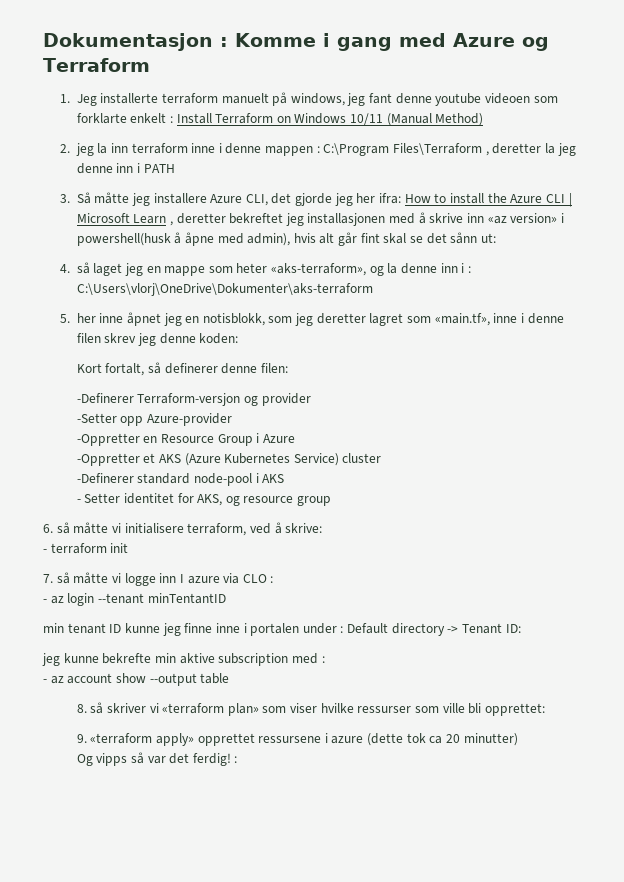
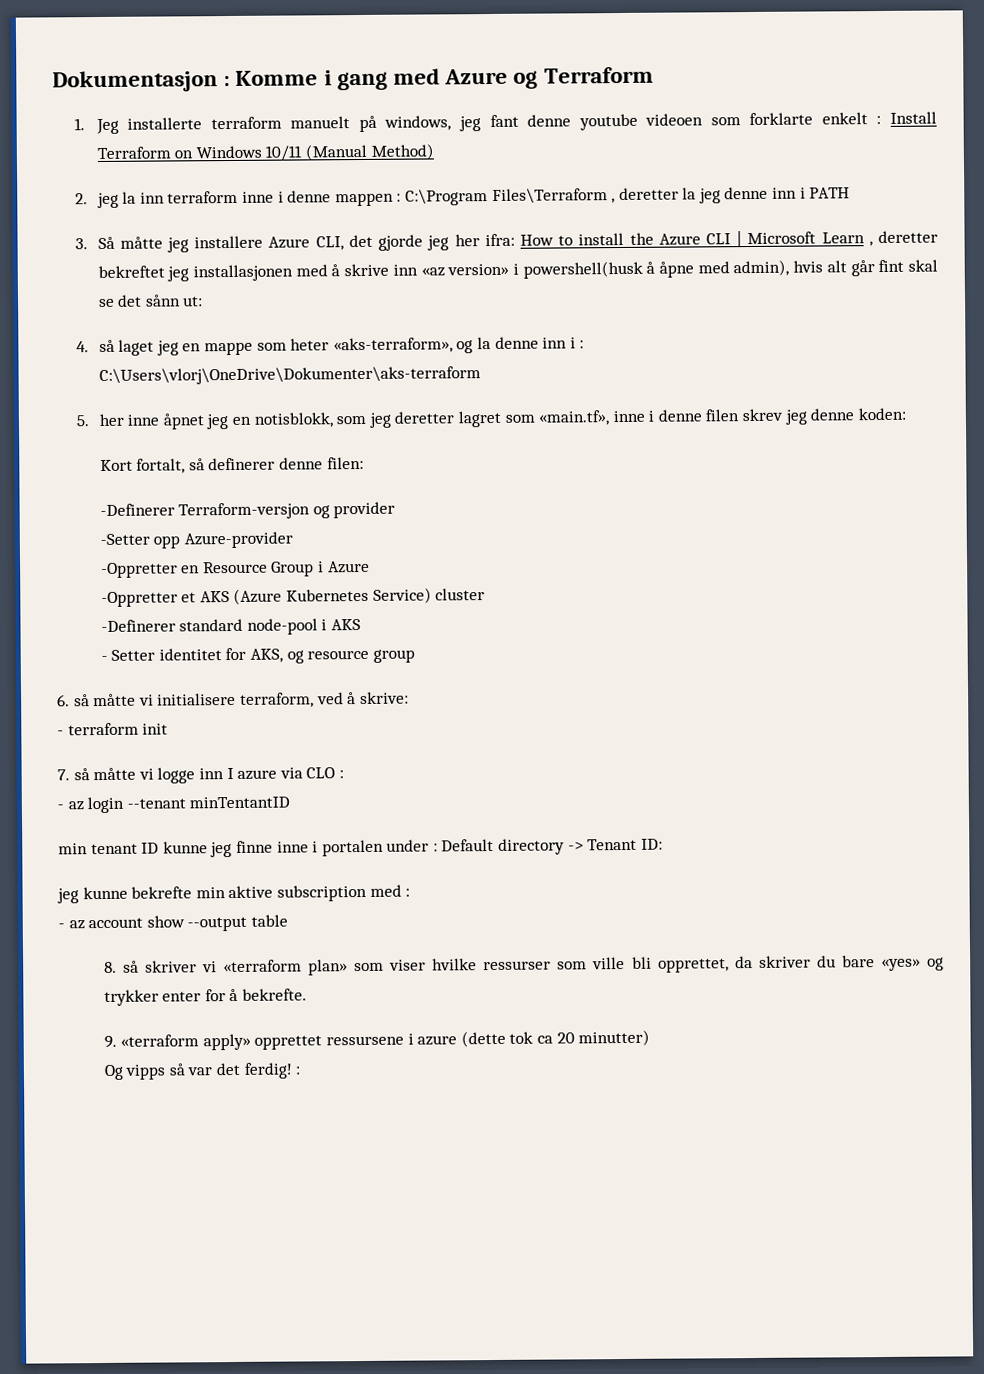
- 8. så skriver vi «terraform plan» som viser hvilke ressurser som ville bli opprettet:
+ 8. så skriver vi «terraform plan» som viser hvilke ressurser som ville bli opprettet, da skriver du bare «yes» og trykker enter for å bekrefte.

